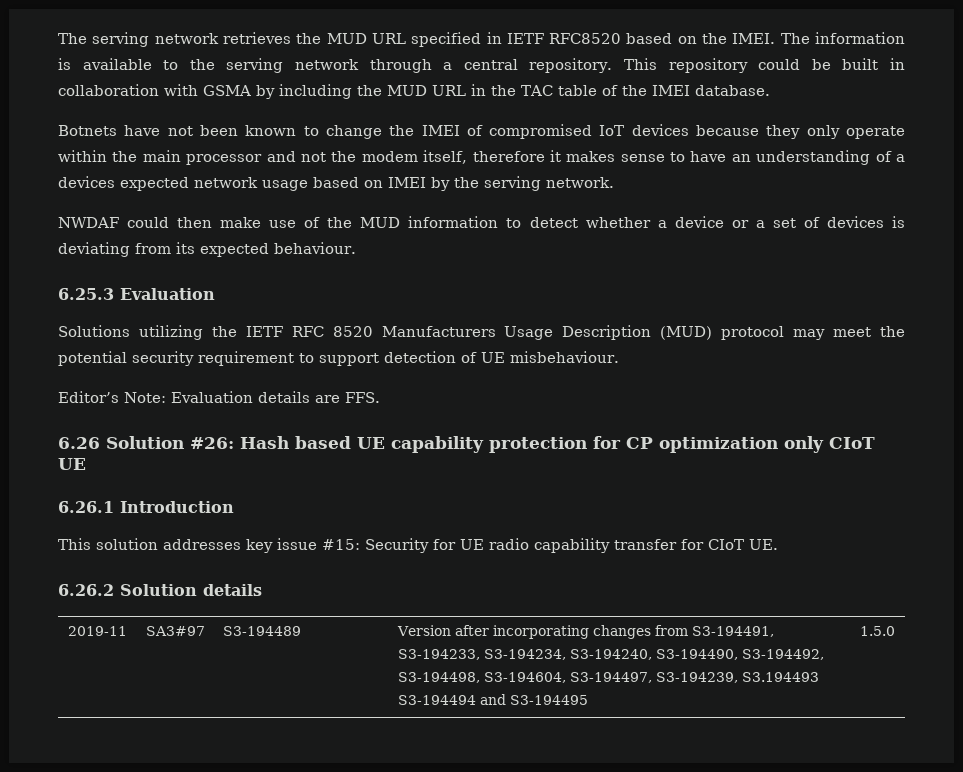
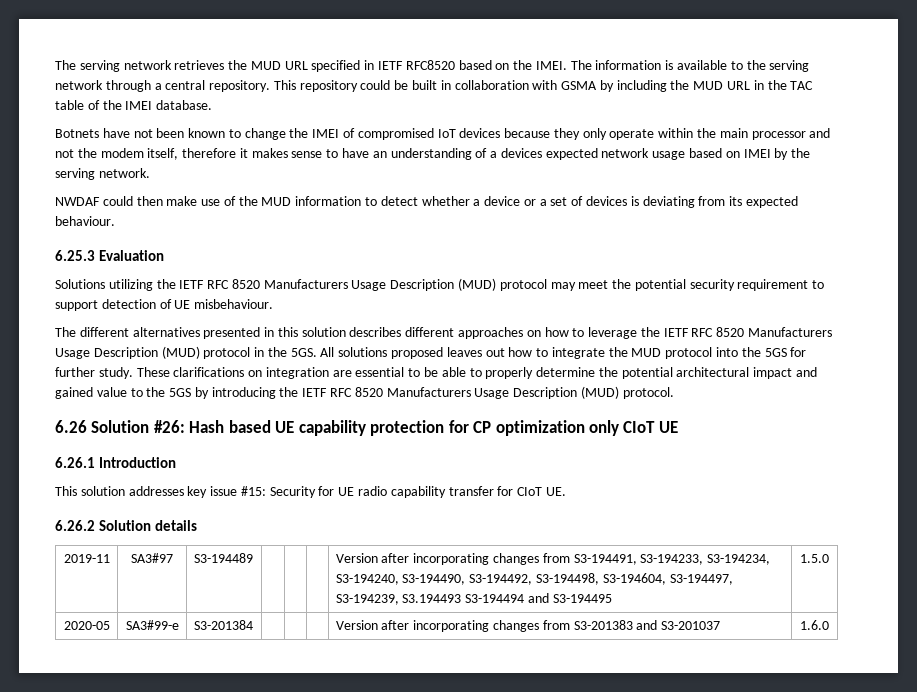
- Editor’s Note: Evaluation details are FFS.
+ The different alternatives presented in this solution describes different approaches on how to leverage the IETF RFC 8520 Manufacturers Usage Description (MUD) protocol in the 5GS. All solutions proposed leaves out how to integrate the MUD protocol into the 5GS for further study. These clarifications on integration are essential to be able to properly determine the potential architectural impact and gained value to the 5GS by introducing the IETF RFC 8520 Manufacturers Usage Description (MUD) protocol.
+ 2020-05 | SA3#99-e | S3-201384 | | | | Version after incorporating changes from S3-201383 and S3-201037 | 1.6.0

